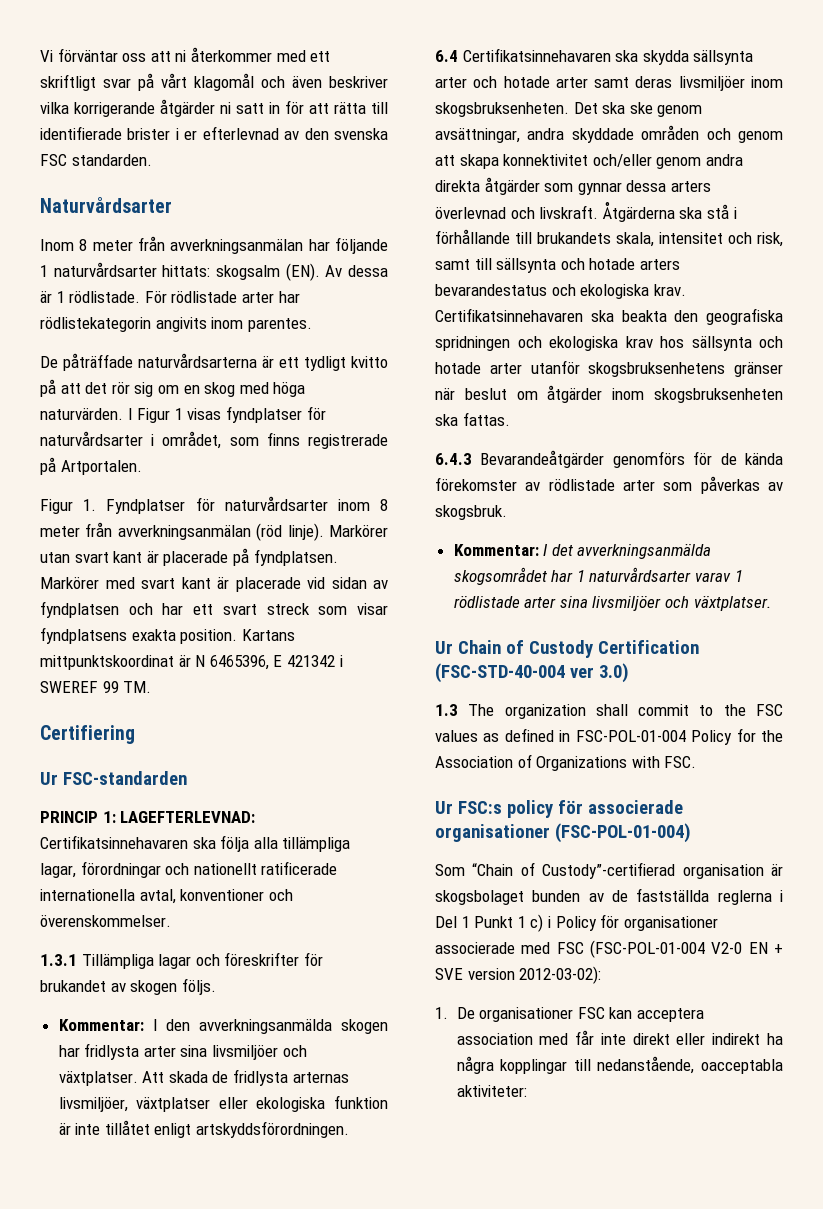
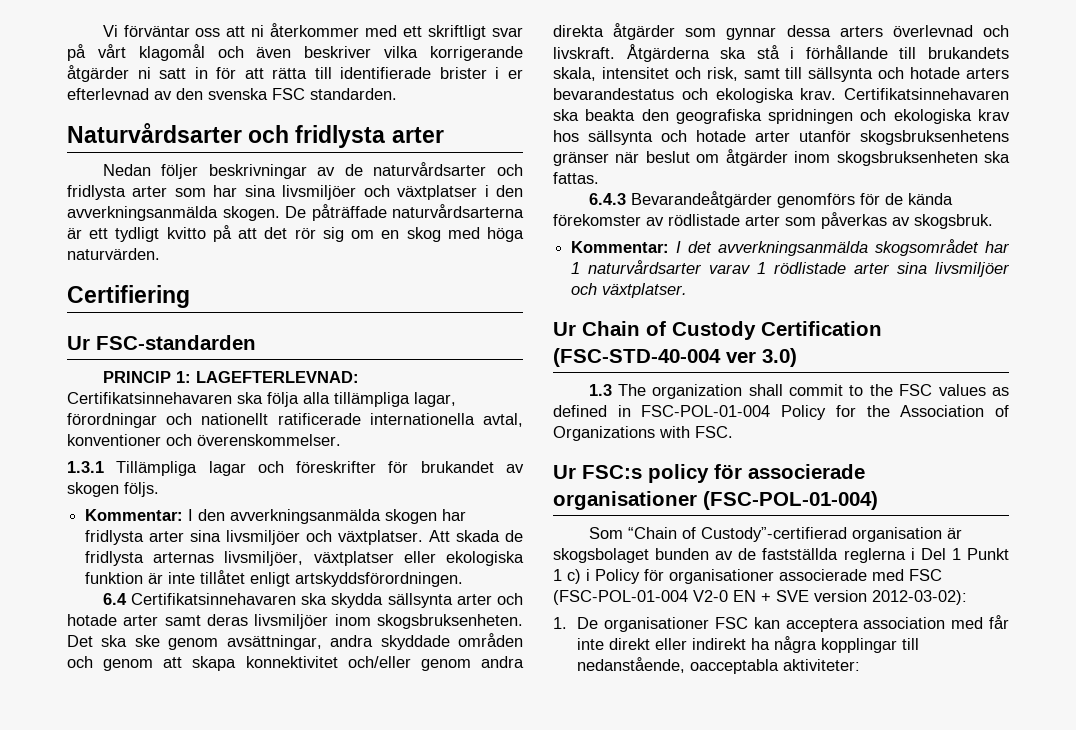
- Naturvårdsarter
- Inom 8 meter från avverkningsanmälan har följande 1 naturvårdsarter hittats: skogsalm (EN). Av dessa är 1 rödlistade. För rödlistade arter har rödlistekategorin angivits inom parentes.
- De påträffade naturvårdsarterna är ett tydligt kvitto på att det rör sig om en skog med höga naturvärden. I Figur 1 visas fyndplatser för naturvårdsarter i området, som finns registrerade på Artportalen.
- Figur 1. Fyndplatser för naturvårdsarter inom 8 meter från avverkningsanmälan (röd linje). Markörer utan svart kant är placerade på fyndplatsen. Markörer med svart kant är placerade vid sidan av fyndplatsen och har ett svart streck som visar fyndplatsens exakta position. Kartans mittpunktskoordinat är N 6465396, E 421342 i SWEREF 99 TM.
+ Naturvårdsarter och fridlysta arter
+ Nedan följer beskrivningar av de naturvårdsarter och fridlysta arter som har sina livsmiljöer och växtplatser i den avverkningsanmälda skogen. De påträffade naturvårdsarterna är ett tydligt kvitto på att det rör sig om en skog med höga naturvärden.

